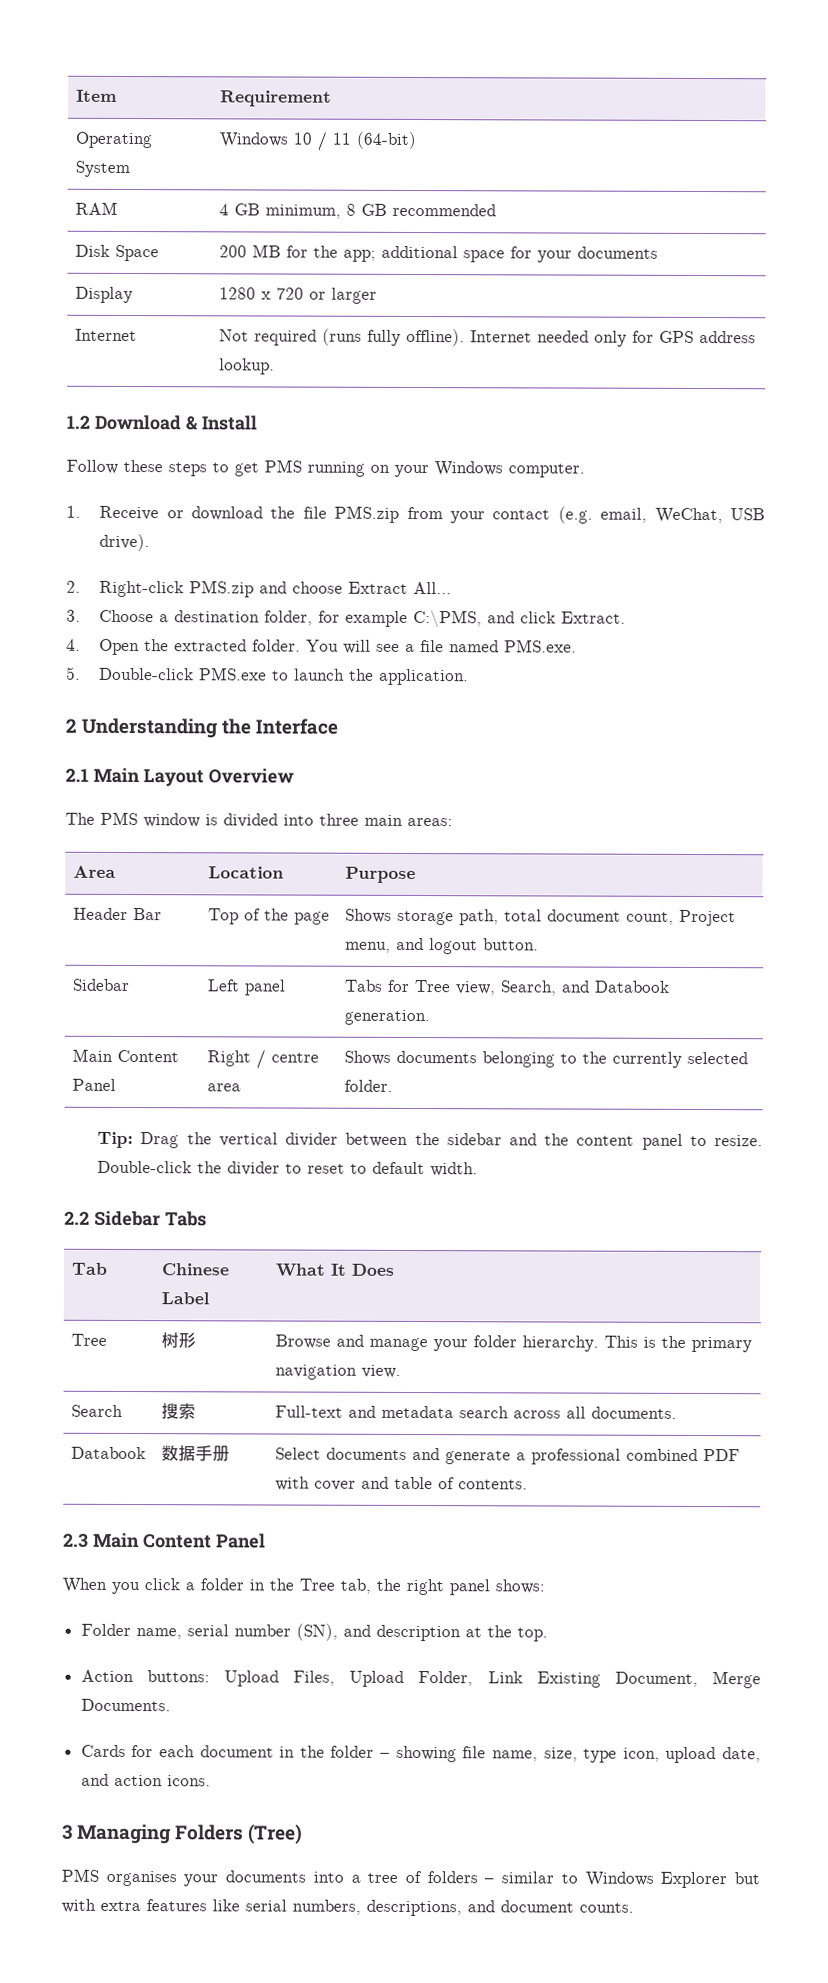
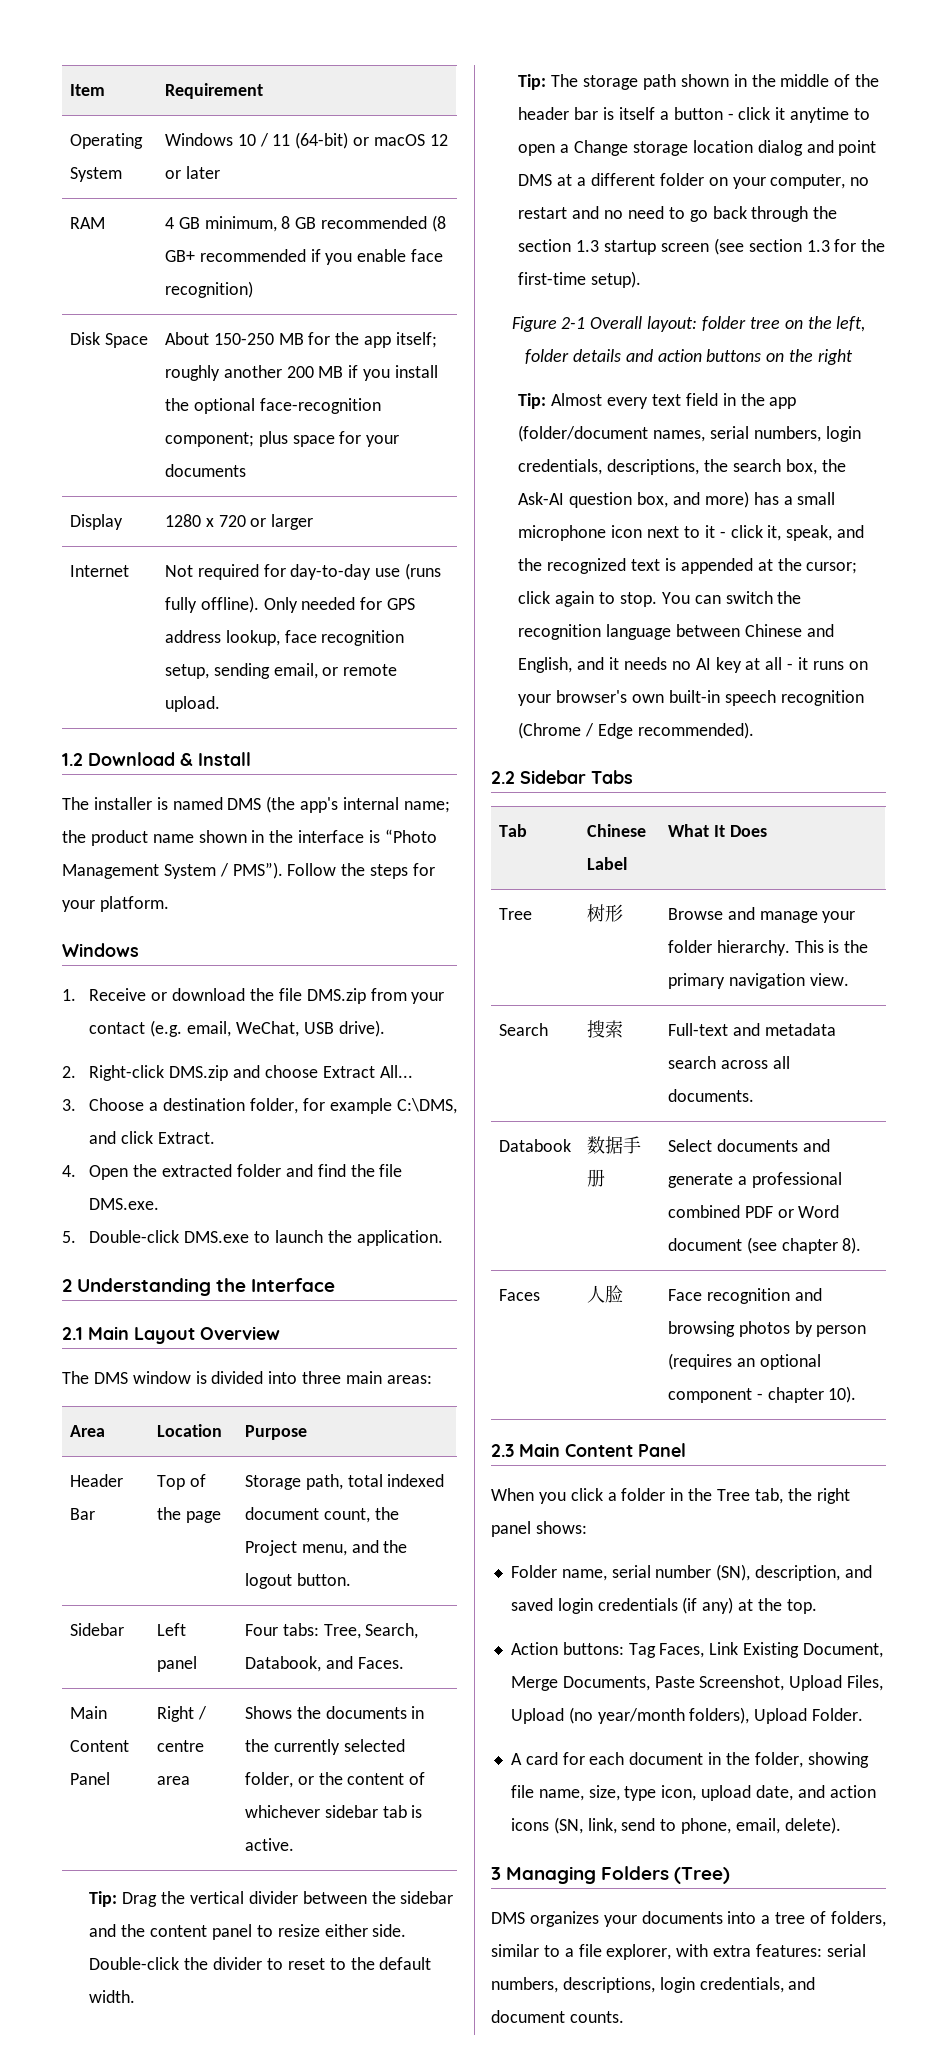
- Operating System | Windows 10 / 11 (64-bit)
+ Operating System | Windows 10 / 11 (64-bit) or macOS 12 or later
- RAM | 4 GB minimum, 8 GB recommended
+ RAM | 4 GB minimum, 8 GB recommended (8 GB+ recommended if you enable face recognition)
- Disk Space | 200 MB for the app; additional space for your documents
+ Disk Space | About 150-250 MB for the app itself; roughly another 200 MB if you install the optional face-recognition component; plus space for your documents
- Internet | Not required (runs fully offline). Internet needed only for GPS address lookup.
+ Internet | Not required for day-to-day use (runs fully offline). Only needed for GPS address lookup, face recognition setup, sending email, or remote upload.
  1.2 Download & Install
- Follow these steps to get PMS running on your Windows computer.
+ The installer is named DMS (the app's internal name; the product name shown in the interface is “Photo Management System / PMS”). Follow the steps for your platform.
+ Windows
- 1. Receive or download the file PMS.zip from your contact (e.g. email, WeChat, USB drive).
+ 1. Receive or download the file DMS.zip from your contact (e.g. email, WeChat, USB drive).
- 2. Right-click PMS.zip and choose Extract All...
+ 2. Right-click DMS.zip and choose Extract All...
- 3. Choose a destination folder, for example C:\PMS, and click Extract.
+ 3. Choose a destination folder, for example C:\DMS, and click Extract.
- 4. Open the extracted folder. You will see a file named PMS.exe.
+ 4. Open the extracted folder and find the file DMS.exe.
- 5. Double-click PMS.exe to launch the application.
+ 5. Double-click DMS.exe to launch the application.
- The PMS window is divided into three main areas:
+ The DMS window is divided into three main areas:
- Header Bar | Top of the page | Shows storage path, total document count, Project menu, and logout button.
+ Header Bar | Top of the page | Storage path, total indexed document count, the Project menu, and the logout button.
- Sidebar | Left panel | Tabs for Tree view, Search, and Databook generation.
+ Sidebar | Left panel | Four tabs: Tree, Search, Databook, and Faces.
- Main Content Panel | Right / centre area | Shows documents belonging to the currently selected folder.
+ Main Content Panel | Right / centre area | Shows the documents in the currently selected folder, or the content of whichever sidebar tab is active.
- Tip: Drag the vertical divider between the sidebar and the content panel to resize.
+ Tip: Drag the vertical divider between the sidebar and the content panel to resize either side.
- Double-click the divider to reset to default width.
+ Double-click the divider to reset to the default width.
+ Tip: The storage path shown in the middle of the header bar is itself a button - click it anytime to open a Change storage location dialog and point DMS at a different folder on your computer, no restart and no need to go back through the section 1.3 startup screen (see section 1.3 for the first-time setup).
+ Figure 2-1 Overall layout: folder tree on the left, folder details and action buttons on the right
+ Tip: Almost every text field in the app (folder/document names, serial numbers, login credentials, descriptions, the search box, the Ask-AI question box, and more) has a small microphone icon next to it - click it, speak, and the recognized text is appended at the cursor; click again to stop. You can switch the recognition language between Chinese and English, and it needs no AI key at all - it runs on your browser's own built-in speech recognition (Chrome / Edge recommended).
- Databook | 数据手册 | Select documents and generate a professional combined PDF with cover and table of contents.
+ Databook | 数据手册 | Select documents and generate a professional combined PDF or Word document (see chapter 8).
+ Faces | 人脸 | Face recognition and browsing photos by person (requires an optional component - chapter 10).
- Folder name, serial number (SN), and description at the top.
+ Folder name, serial number (SN), description, and saved login credentials (if any) at the top.
- Action buttons: Upload Files, Upload Folder, Link Existing Document, Merge Documents.
- Cards for each document in the folder – showing file name, size, type icon, upload date, and action icons.
+ Action buttons: Tag Faces, Link Existing Document, Merge Documents, Paste Screenshot, Upload Files, Upload (no year/month folders), Upload Folder.
+ A card for each document in the folder, showing file name, size, type icon, upload date, and action icons (SN, link, send to phone, email, delete).
- PMS organises your documents into a tree of folders – similar to Windows Explorer but with extra features like serial numbers, descriptions, and document counts.
+ DMS organizes your documents into a tree of folders, similar to a file explorer, with extra features: serial numbers, descriptions, login credentials, and document counts.

